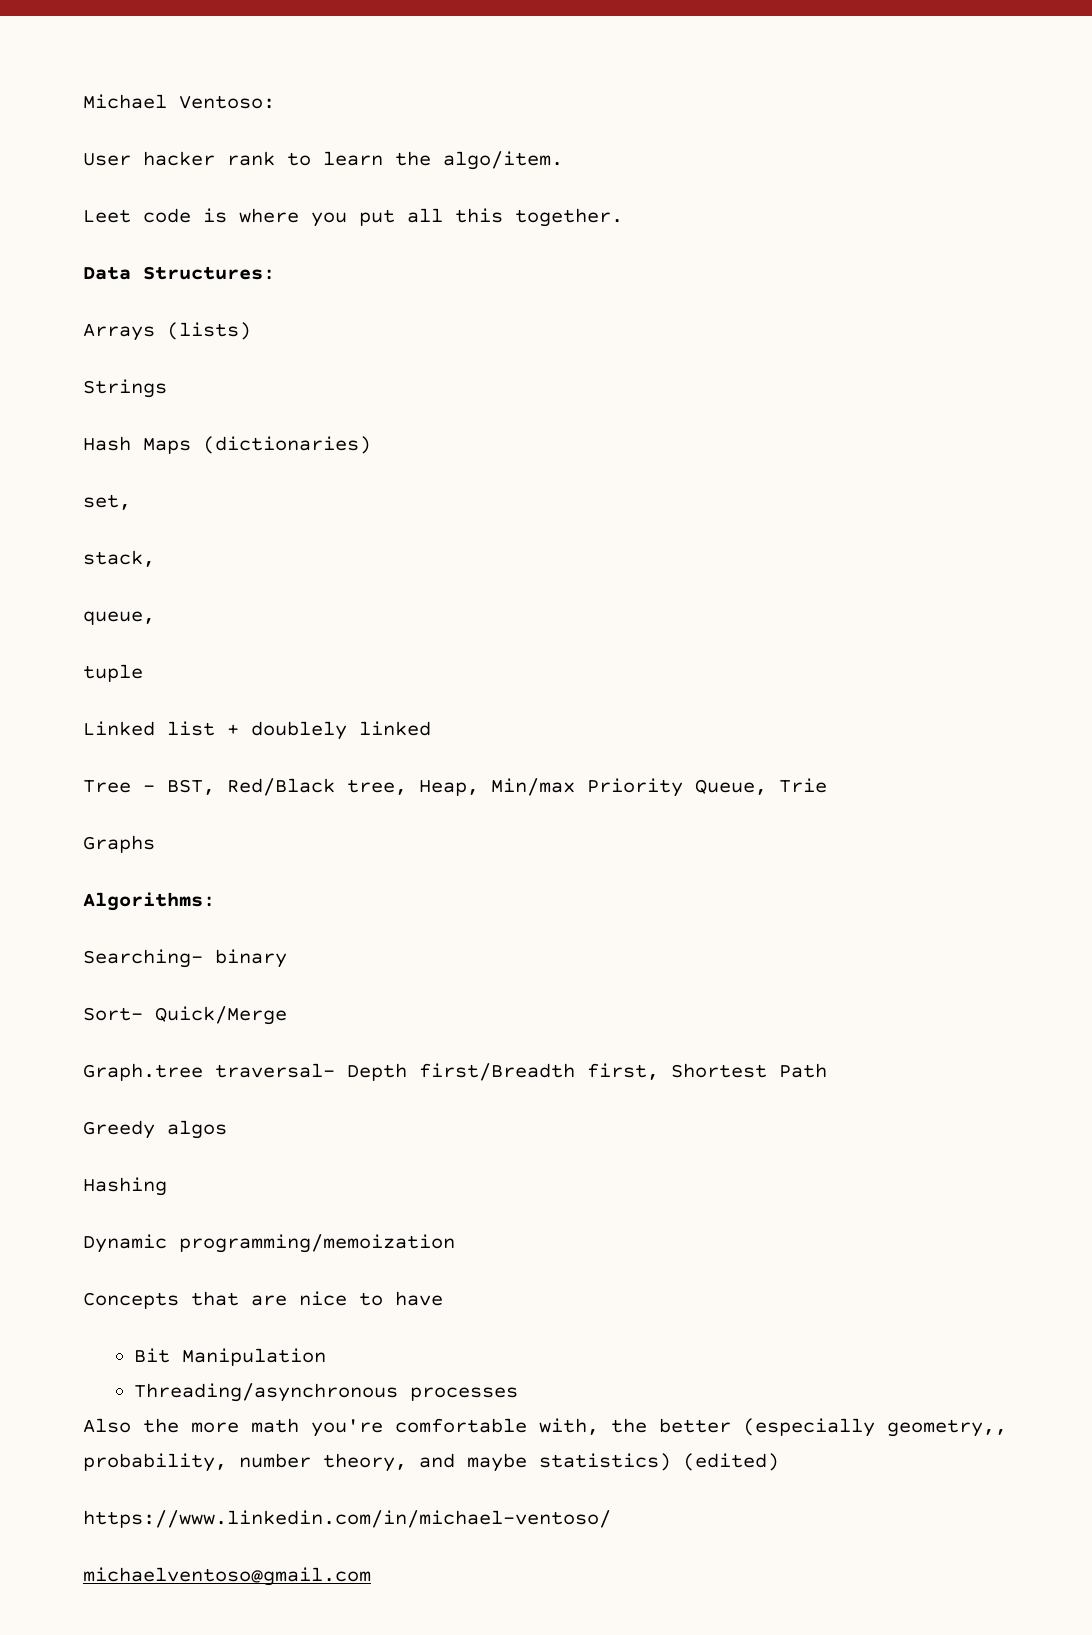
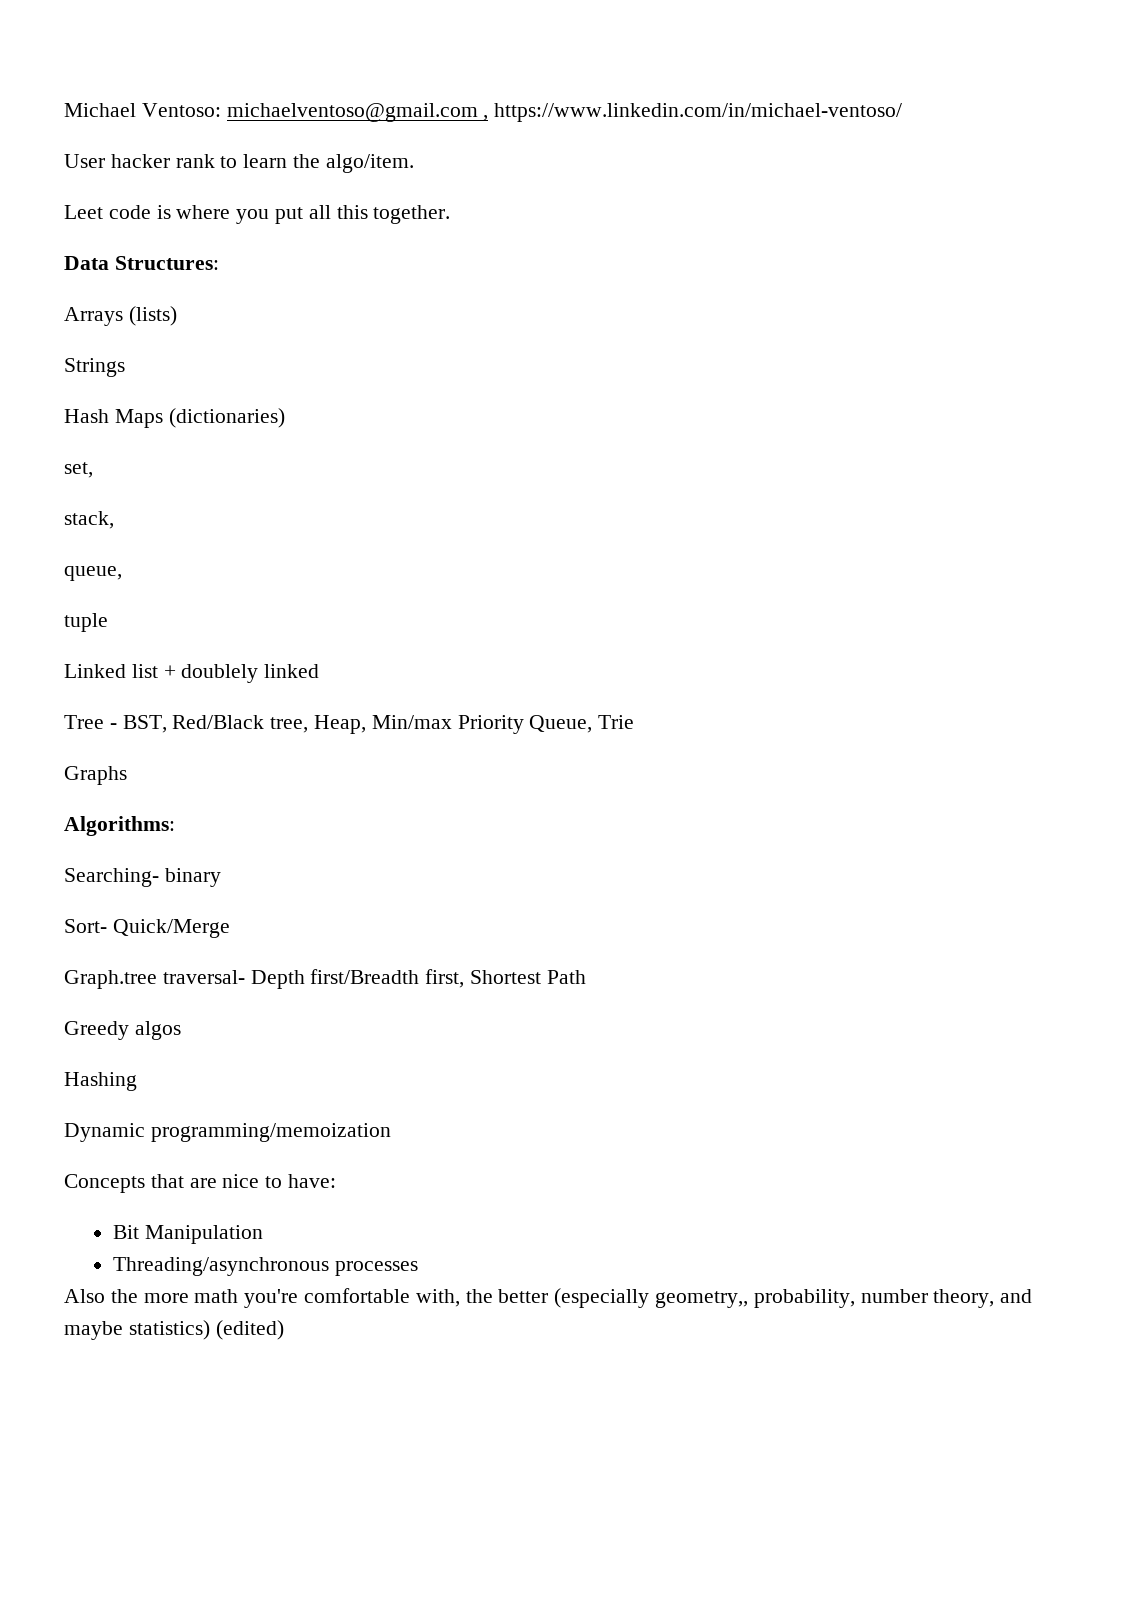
- Michael Ventoso:
+ Michael Ventoso: michaelventoso@gmail.com , https://www.linkedin.com/in/michael-ventoso/
- Concepts that are nice to have
+ Concepts that are nice to have:
- https://www.linkedin.com/in/michael-ventoso/
- michaelventoso@gmail.com

